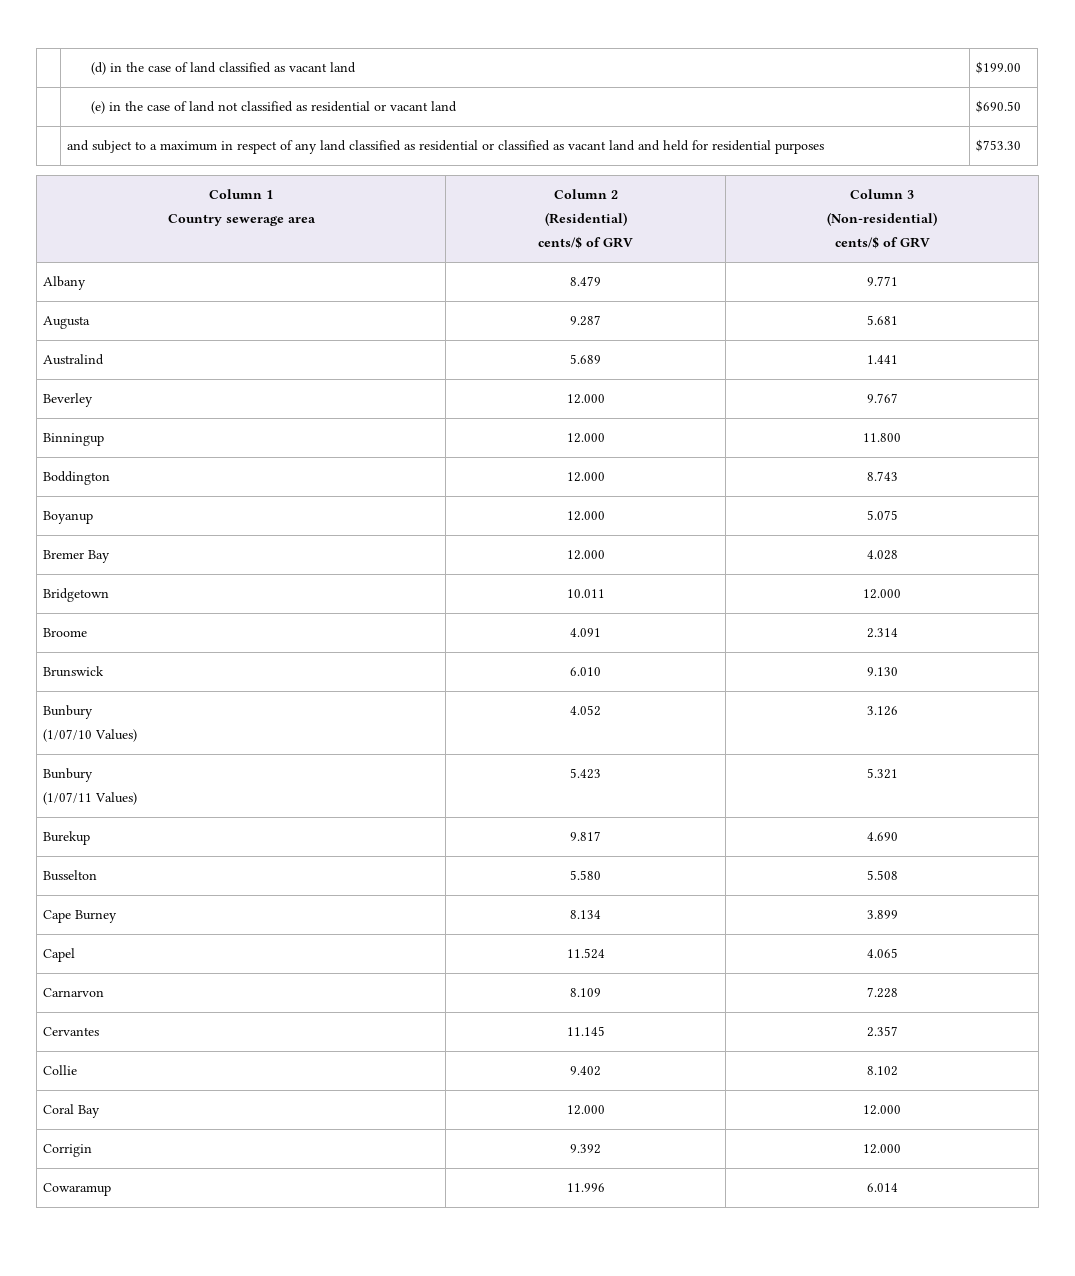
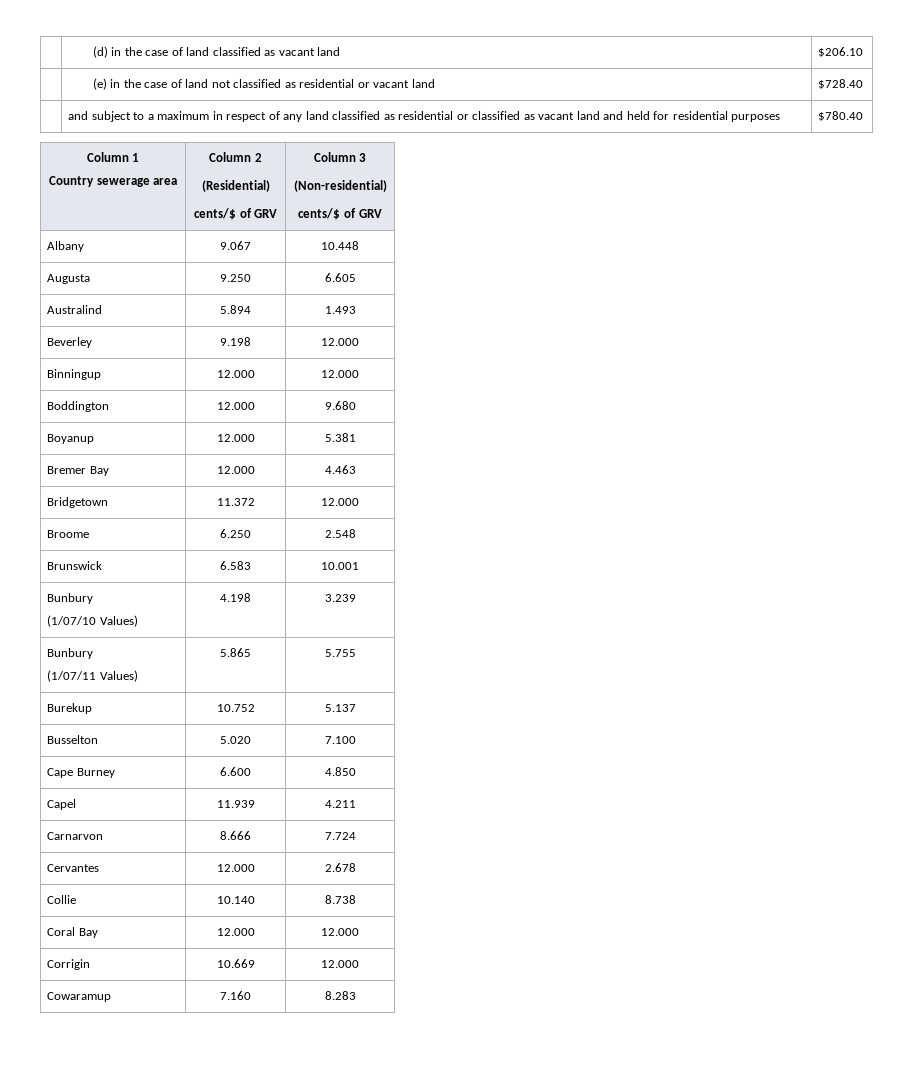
- | (d) in the case of land classified as vacant land | $199.00
+ | (d) in the case of land classified as vacant land | $206.10
- | (e) in the case of land not classified as residential or vacant land | $690.50
+ | (e) in the case of land not classified as residential or vacant land | $728.40
- | and subject to a maximum in respect of any land classified as residential or classified as vacant land and held for residential purposes | $753.30
+ | and subject to a maximum in respect of any land classified as residential or classified as vacant land and held for residential purposes | $780.40
- Albany | 8.479 | 9.771
+ Albany | 9.067 | 10.448
- Augusta | 9.287 | 5.681
+ Augusta | 9.250 | 6.605
- Australind | 5.689 | 1.441
+ Australind | 5.894 | 1.493
- Beverley | 12.000 | 9.767
+ Beverley | 9.198 | 12.000
- Binningup | 12.000 | 11.800
+ Binningup | 12.000 | 12.000
- Boddington | 12.000 | 8.743
+ Boddington | 12.000 | 9.680
- Boyanup | 12.000 | 5.075
+ Boyanup | 12.000 | 5.381
- Bremer Bay | 12.000 | 4.028
+ Bremer Bay | 12.000 | 4.463
- Bridgetown | 10.011 | 12.000
+ Bridgetown | 11.372 | 12.000
- Broome | 4.091 | 2.314
+ Broome | 6.250 | 2.548
- Brunswick | 6.010 | 9.130
+ Brunswick | 6.583 | 10.001
  Bunbury
- (1/07/10 Values) | 4.052 | 3.126
+ (1/07/10 Values) | 4.198 | 3.239
  Bunbury
- (1/07/11 Values) | 5.423 | 5.321
+ (1/07/11 Values) | 5.865 | 5.755
- Burekup | 9.817 | 4.690
+ Burekup | 10.752 | 5.137
- Busselton | 5.580 | 5.508
+ Busselton | 5.020 | 7.100
- Cape Burney | 8.134 | 3.899
+ Cape Burney | 6.600 | 4.850
- Capel | 11.524 | 4.065
+ Capel | 11.939 | 4.211
- Carnarvon | 8.109 | 7.228
+ Carnarvon | 8.666 | 7.724
- Cervantes | 11.145 | 2.357
+ Cervantes | 12.000 | 2.678
- Collie | 9.402 | 8.102
+ Collie | 10.140 | 8.738
- Corrigin | 9.392 | 12.000
+ Corrigin | 10.669 | 12.000
- Cowaramup | 11.996 | 6.014
+ Cowaramup | 7.160 | 8.283

